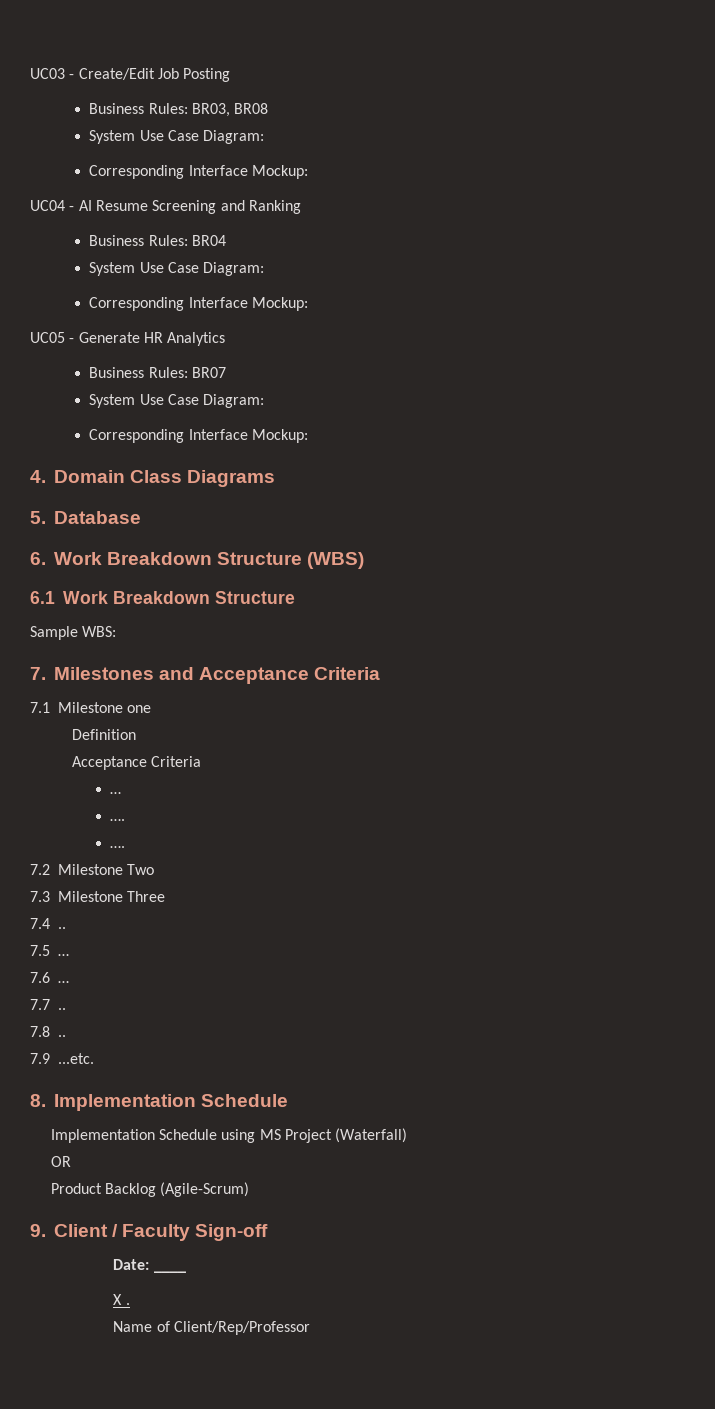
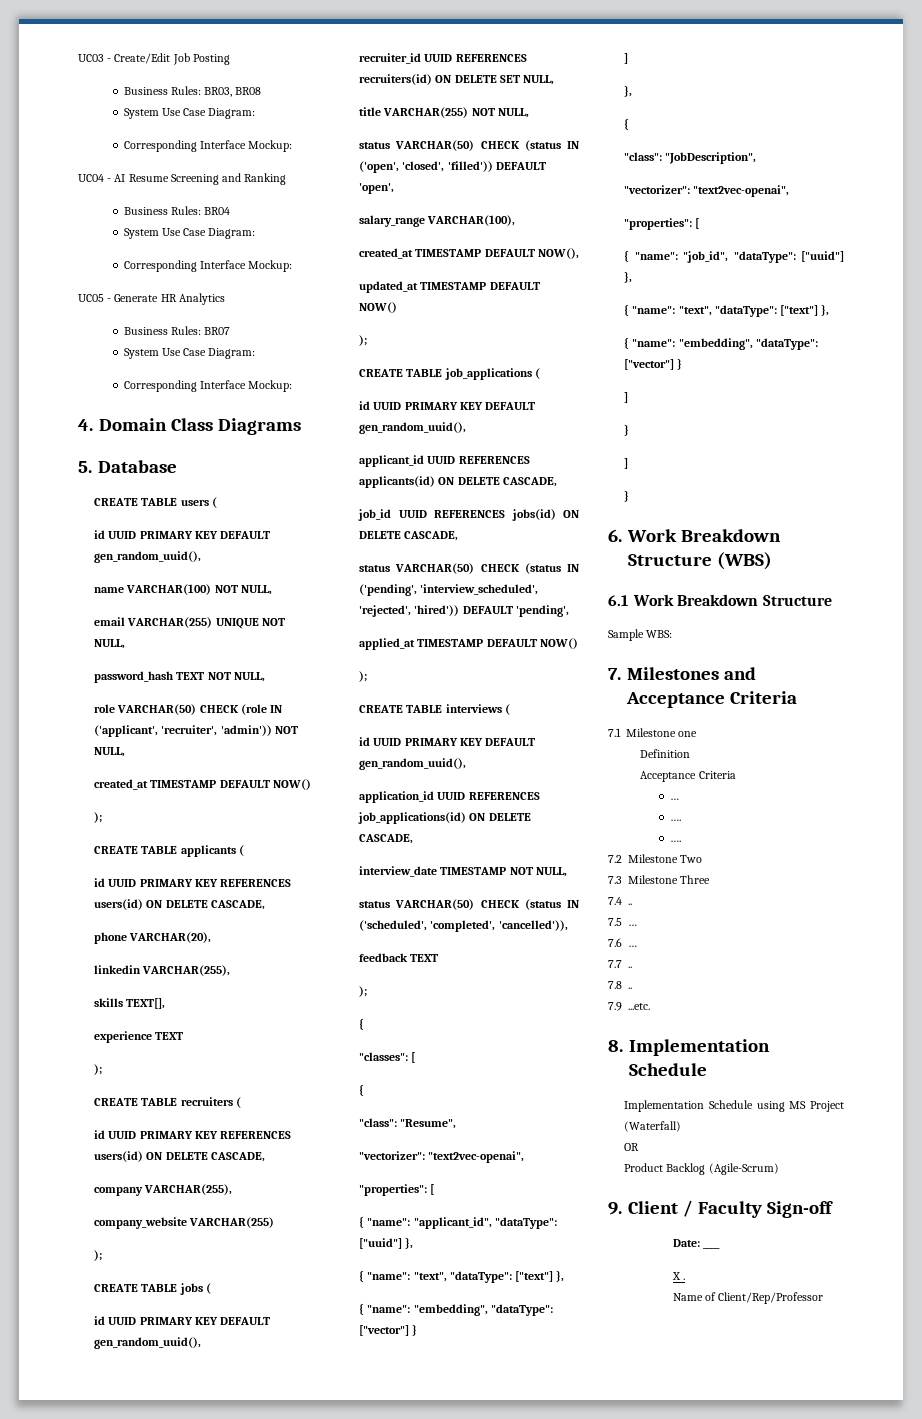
+ CREATE TABLE users (
+ id UUID PRIMARY KEY DEFAULT gen_random_uuid(),
+ name VARCHAR(100) NOT NULL,
+ email VARCHAR(255) UNIQUE NOT NULL,
+ password_hash TEXT NOT NULL,
+ role VARCHAR(50) CHECK (role IN ('applicant', 'recruiter', 'admin')) NOT NULL,
+ created_at TIMESTAMP DEFAULT NOW()
+ );
+ CREATE TABLE applicants (
+ id UUID PRIMARY KEY REFERENCES users(id) ON DELETE CASCADE,
+ phone VARCHAR(20),
+ linkedin VARCHAR(255),
+ skills TEXT[],
+ experience TEXT
+ );
+ CREATE TABLE recruiters (
+ id UUID PRIMARY KEY REFERENCES users(id) ON DELETE CASCADE,
+ company VARCHAR(255),
+ company_website VARCHAR(255)
+ );
+ CREATE TABLE jobs (
+ id UUID PRIMARY KEY DEFAULT gen_random_uuid(),
+ recruiter_id UUID REFERENCES recruiters(id) ON DELETE SET NULL,
+ title VARCHAR(255) NOT NULL,
+ status VARCHAR(50) CHECK (status IN ('open', 'closed', 'filled')) DEFAULT 'open',
+ salary_range VARCHAR(100),
+ created_at TIMESTAMP DEFAULT NOW(),
+ updated_at TIMESTAMP DEFAULT NOW()
+ );
+ CREATE TABLE job_applications (
+ id UUID PRIMARY KEY DEFAULT gen_random_uuid(),
+ applicant_id UUID REFERENCES applicants(id) ON DELETE CASCADE,
+ job_id UUID REFERENCES jobs(id) ON DELETE CASCADE,
+ status VARCHAR(50) CHECK (status IN ('pending', 'interview_scheduled', 'rejected', 'hired')) DEFAULT 'pending',
+ applied_at TIMESTAMP DEFAULT NOW()
+ );
+ CREATE TABLE interviews (
+ id UUID PRIMARY KEY DEFAULT gen_random_uuid(),
+ application_id UUID REFERENCES job_applications(id) ON DELETE CASCADE,
+ interview_date TIMESTAMP NOT NULL,
+ status VARCHAR(50) CHECK (status IN ('scheduled', 'completed', 'cancelled')),
+ feedback TEXT
+ );
+ {
+ "classes": [
+ {
+ "class": "Resume",
+ "vectorizer": "text2vec-openai",
+ "properties": [
+ { "name": "applicant_id", "dataType": ["uuid"] },
+ { "name": "text", "dataType": ["text"] },
+ { "name": "embedding", "dataType": ["vector"] }
+ ]
+ },
+ {
+ "class": "JobDescription",
+ "vectorizer": "text2vec-openai",
+ "properties": [
+ { "name": "job_id", "dataType": ["uuid"] },
+ { "name": "text", "dataType": ["text"] },
+ { "name": "embedding", "dataType": ["vector"] }
+ ]
+ }
+ ]
+ }

